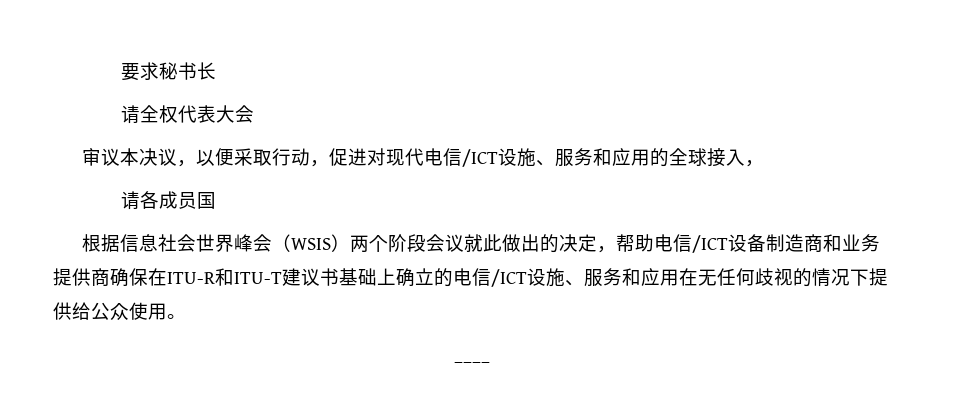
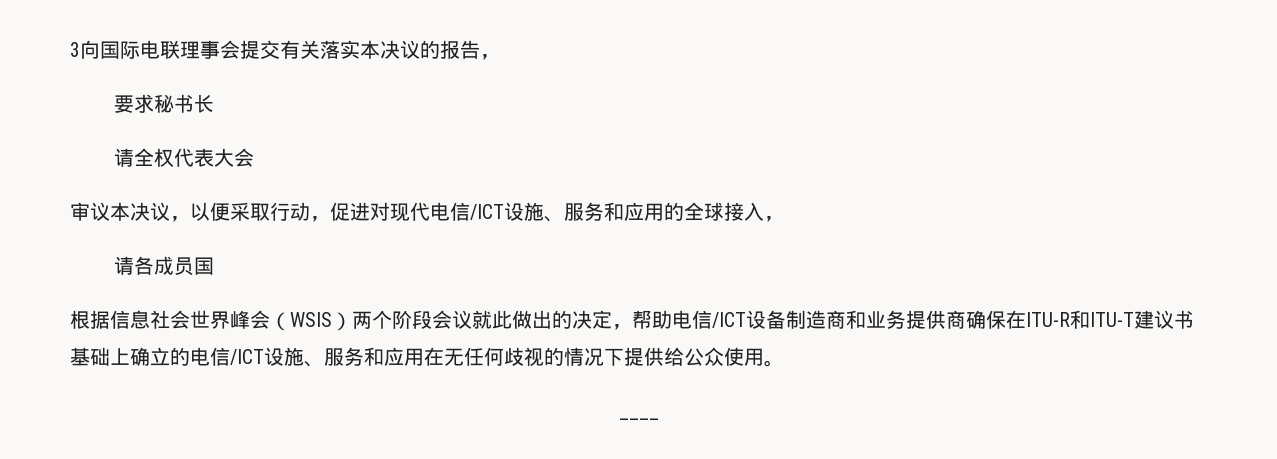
+ 3向国际电联理事会提交有关落实本决议的报告，

